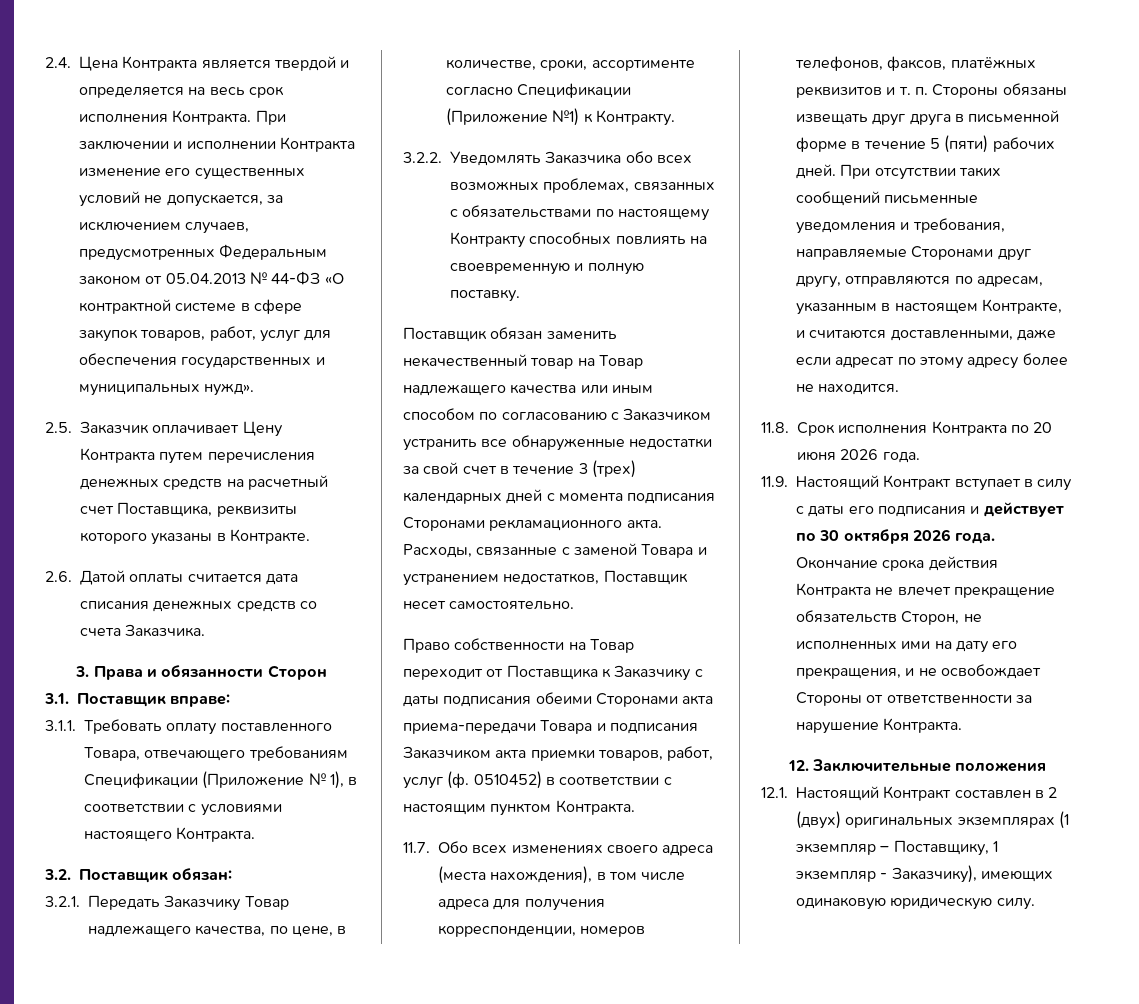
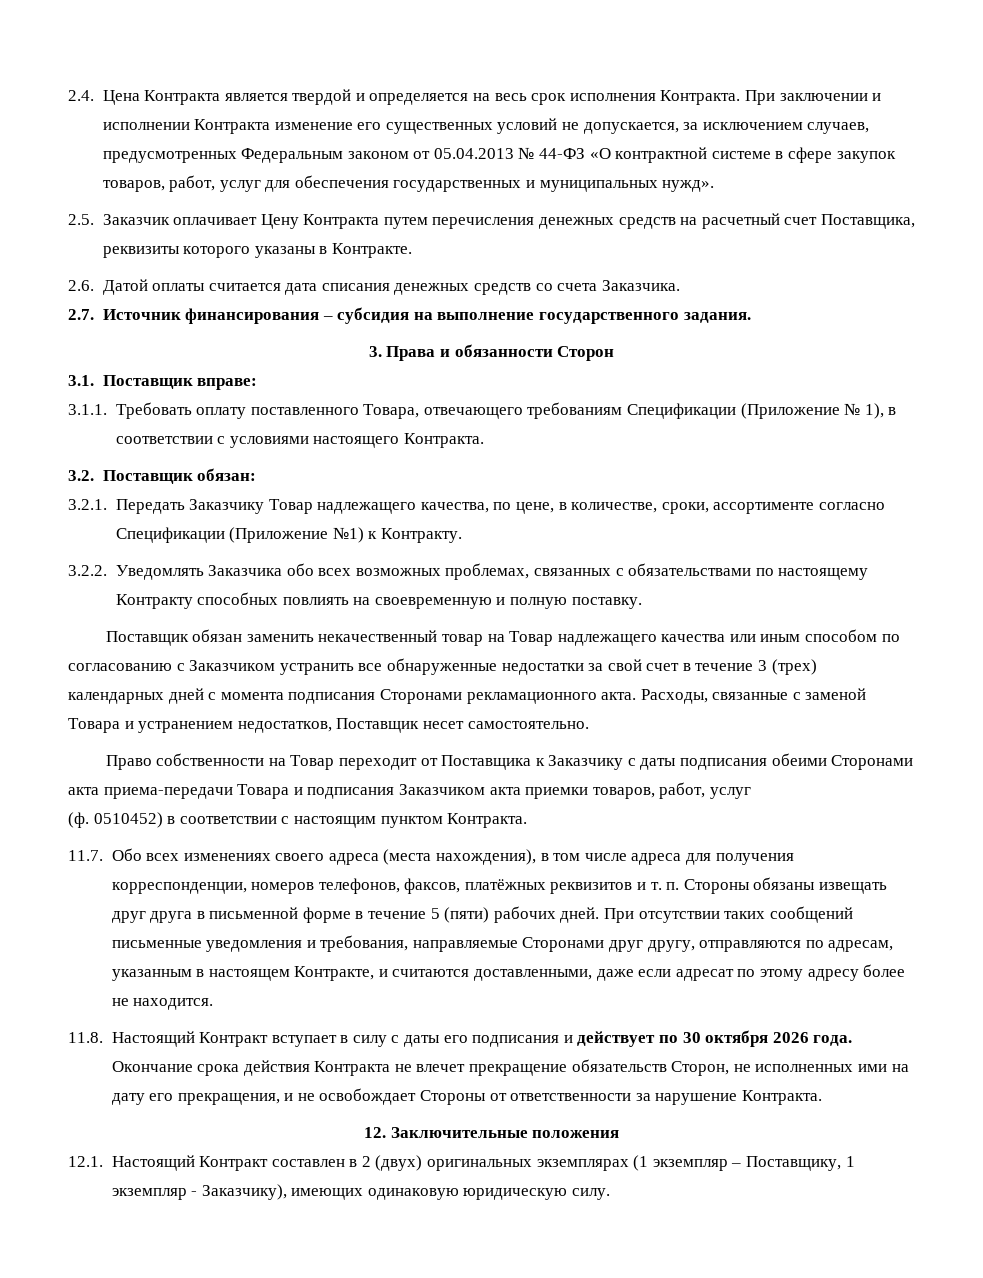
+ 2.7. Источник финансирования – субсидия на выполнение государственного задания.
- Право собственности на Товар переходит от Поставщика к Заказчику с даты подписания обеими Сторонами акта приема-передачи Товара и подписания Заказчиком акта приемки товаров, работ, услуг (ф.
+ Право собственности на Товар переходит от Поставщика к Заказчику с даты подписания обеими Сторонами акта приема-передачи Товара и подписания Заказчиком акта приемки товаров, работ, услуг
+ (ф.
- 11.8. Срок исполнения Контракта по 20 июня 2026 года.
- 11.9. Настоящий Контракт вступает в силу с даты его подписания и действует по 30 октября 2026 года.
+ 11.8. Настоящий Контракт вступает в силу с даты его подписания и действует по 30 октября 2026 года.

